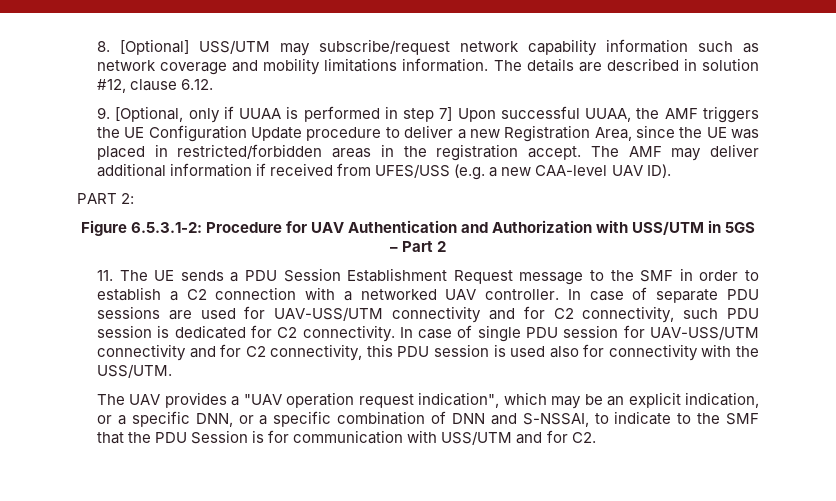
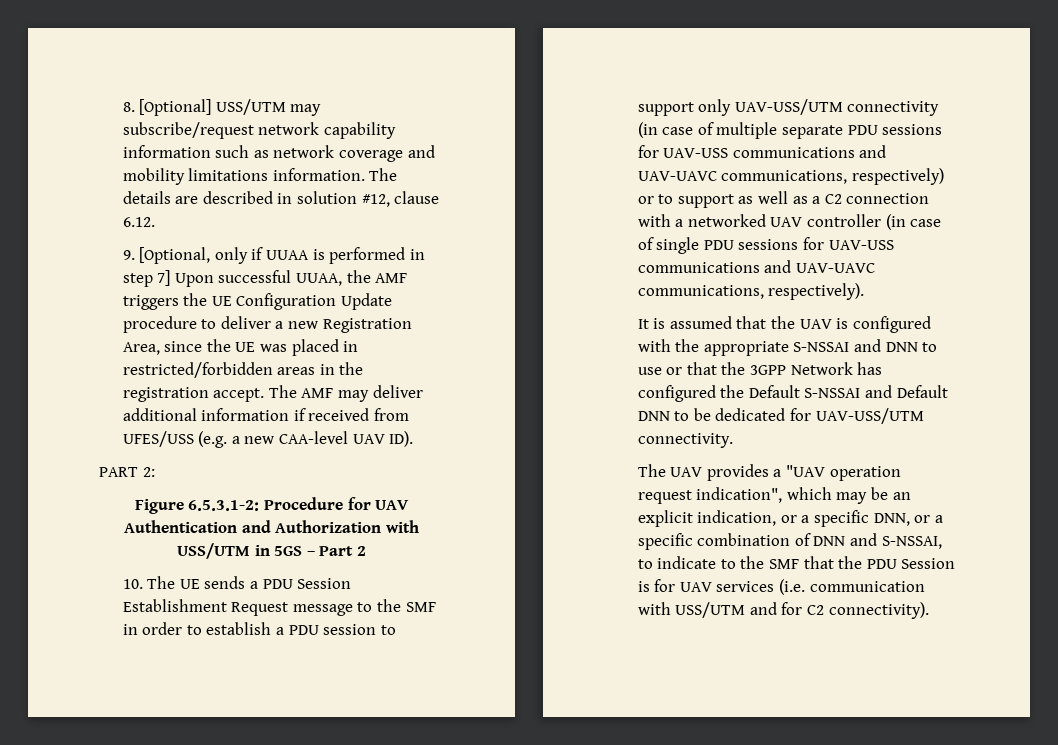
- 11. The UE sends a PDU Session Establishment Request message to the SMF in order to establish a C2 connection with a networked UAV controller. In case of separate PDU sessions are used for UAV-USS/UTM connectivity and for C2 connectivity, such PDU session is dedicated for C2 connectivity. In case of single PDU session for UAV-USS/UTM connectivity and for C2 connectivity, this PDU session is used also for connectivity with the USS/UTM.
+ 10. The UE sends a PDU Session Establishment Request message to the SMF in order to establish a PDU session to support only UAV-USS/UTM connectivity (in case of multiple separate PDU sessions for UAV-USS communications and UAV-UAVC communications, respectively) or to support as well as a C2 connection with a networked UAV controller (in case of single PDU sessions for UAV-USS communications and UAV-UAVC communications, respectively).
+ It is assumed that the UAV is configured with the appropriate S-NSSAI and DNN to use or that the 3GPP Network has configured the Default S-NSSAI and Default DNN to be dedicated for UAV-USS/UTM connectivity.
- The UAV provides a "UAV operation request indication", which may be an explicit indication, or a specific DNN, or a specific combination of DNN and S-NSSAI, to indicate to the SMF that the PDU Session is for communication with USS/UTM and for C2.
+ The UAV provides a "UAV operation request indication", which may be an explicit indication, or a specific DNN, or a specific combination of DNN and S-NSSAI, to indicate to the SMF that the PDU Session is for UAV services (i.e. communication with USS/UTM and for C2 connectivity).

